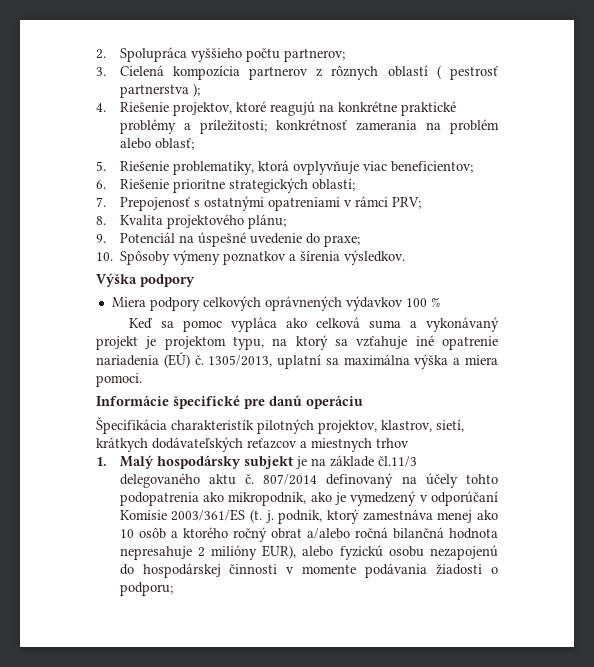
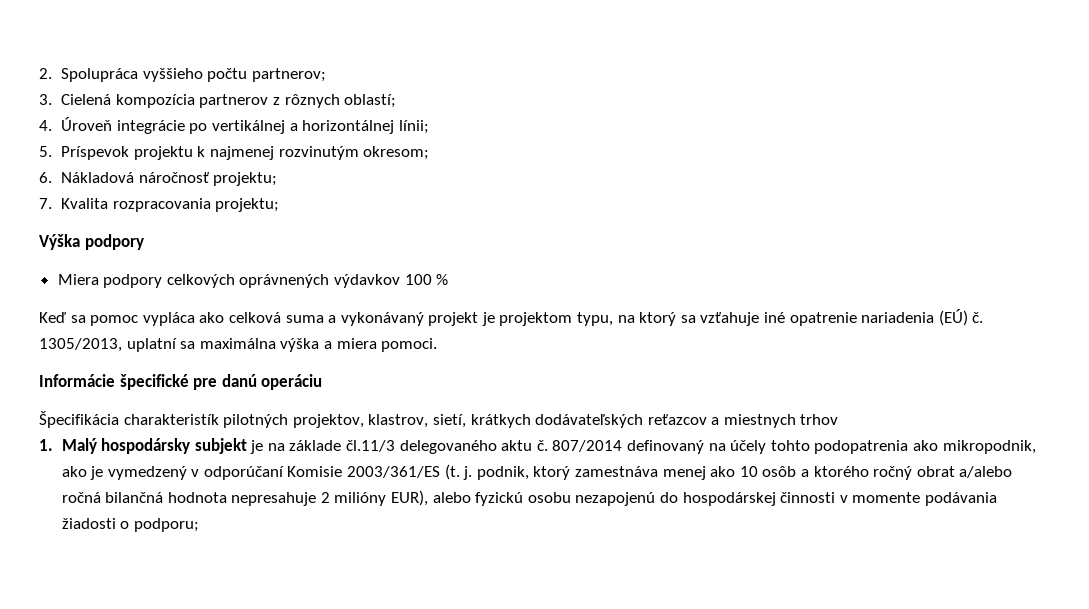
- 3. Cielená kompozícia partnerov z rôznych oblastí ( pestrosť partnerstva );
- 4. Riešenie projektov, ktoré reagujú na konkrétne praktické problémy a príležitosti; konkrétnosť zamerania na problém alebo oblasť;
- 5. Riešenie problematiky, ktorá ovplyvňuje viac beneficientov;
- 6. Riešenie prioritne strategických oblastí;
- 7. Prepojenosť s ostatnými opatreniami v rámci PRV;
- 8. Kvalita projektového plánu;
- 9. Potenciál na úspešné uvedenie do praxe;
- 10. Spôsoby výmeny poznatkov a šírenia výsledkov.
+ 3. Cielená kompozícia partnerov z rôznych oblastí;
+ 4. Úroveň integrácie po vertikálnej a horizontálnej línii;
+ 5. Príspevok projektu k najmenej rozvinutým okresom;
+ 6. Nákladová náročnosť projektu;
+ 7. Kvalita rozpracovania projektu;

